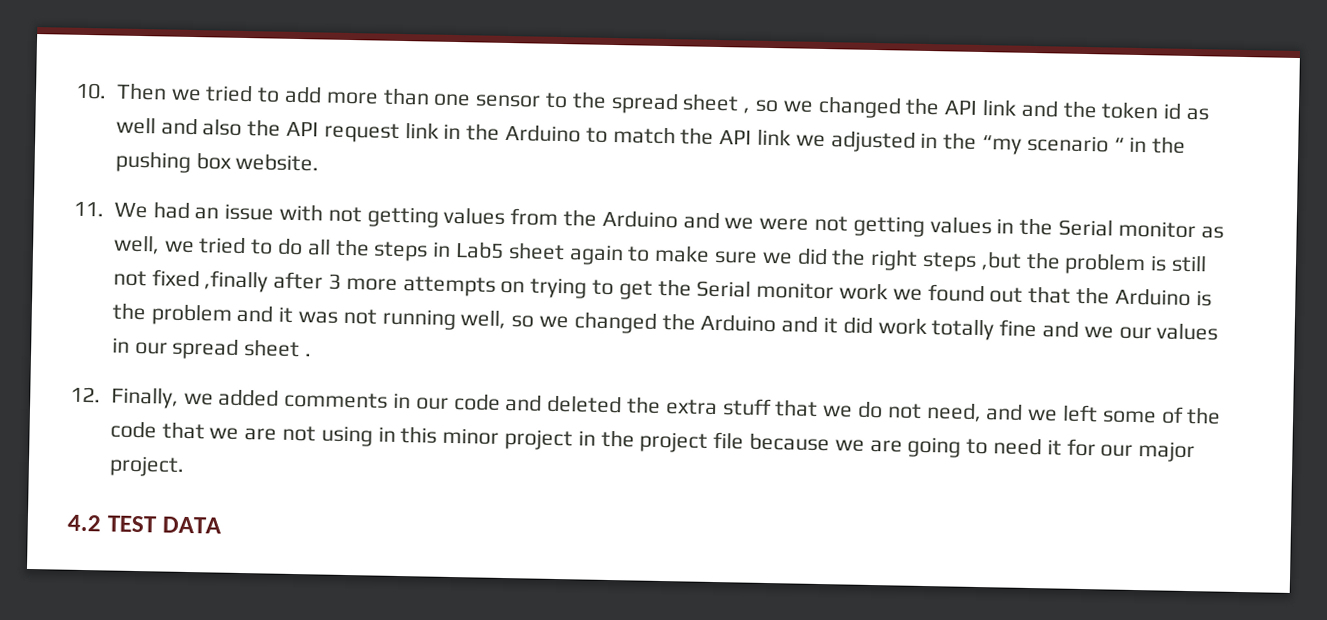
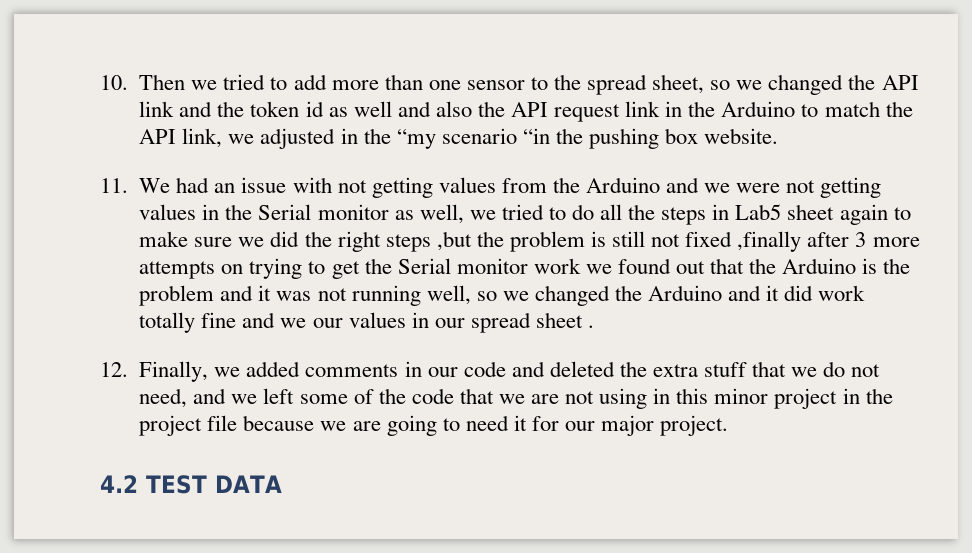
- 10. Then we tried to add more than one sensor to the spread sheet , so we changed the API link and the token id as well and also the API request link in the Arduino to match the API link we adjusted in the “my scenario “ in the pushing box website.
+ 10. Then we tried to add more than one sensor to the spread sheet, so we changed the API link and the token id as well and also the API request link in the Arduino to match the API link, we adjusted in the “my scenario “in the pushing box website.

